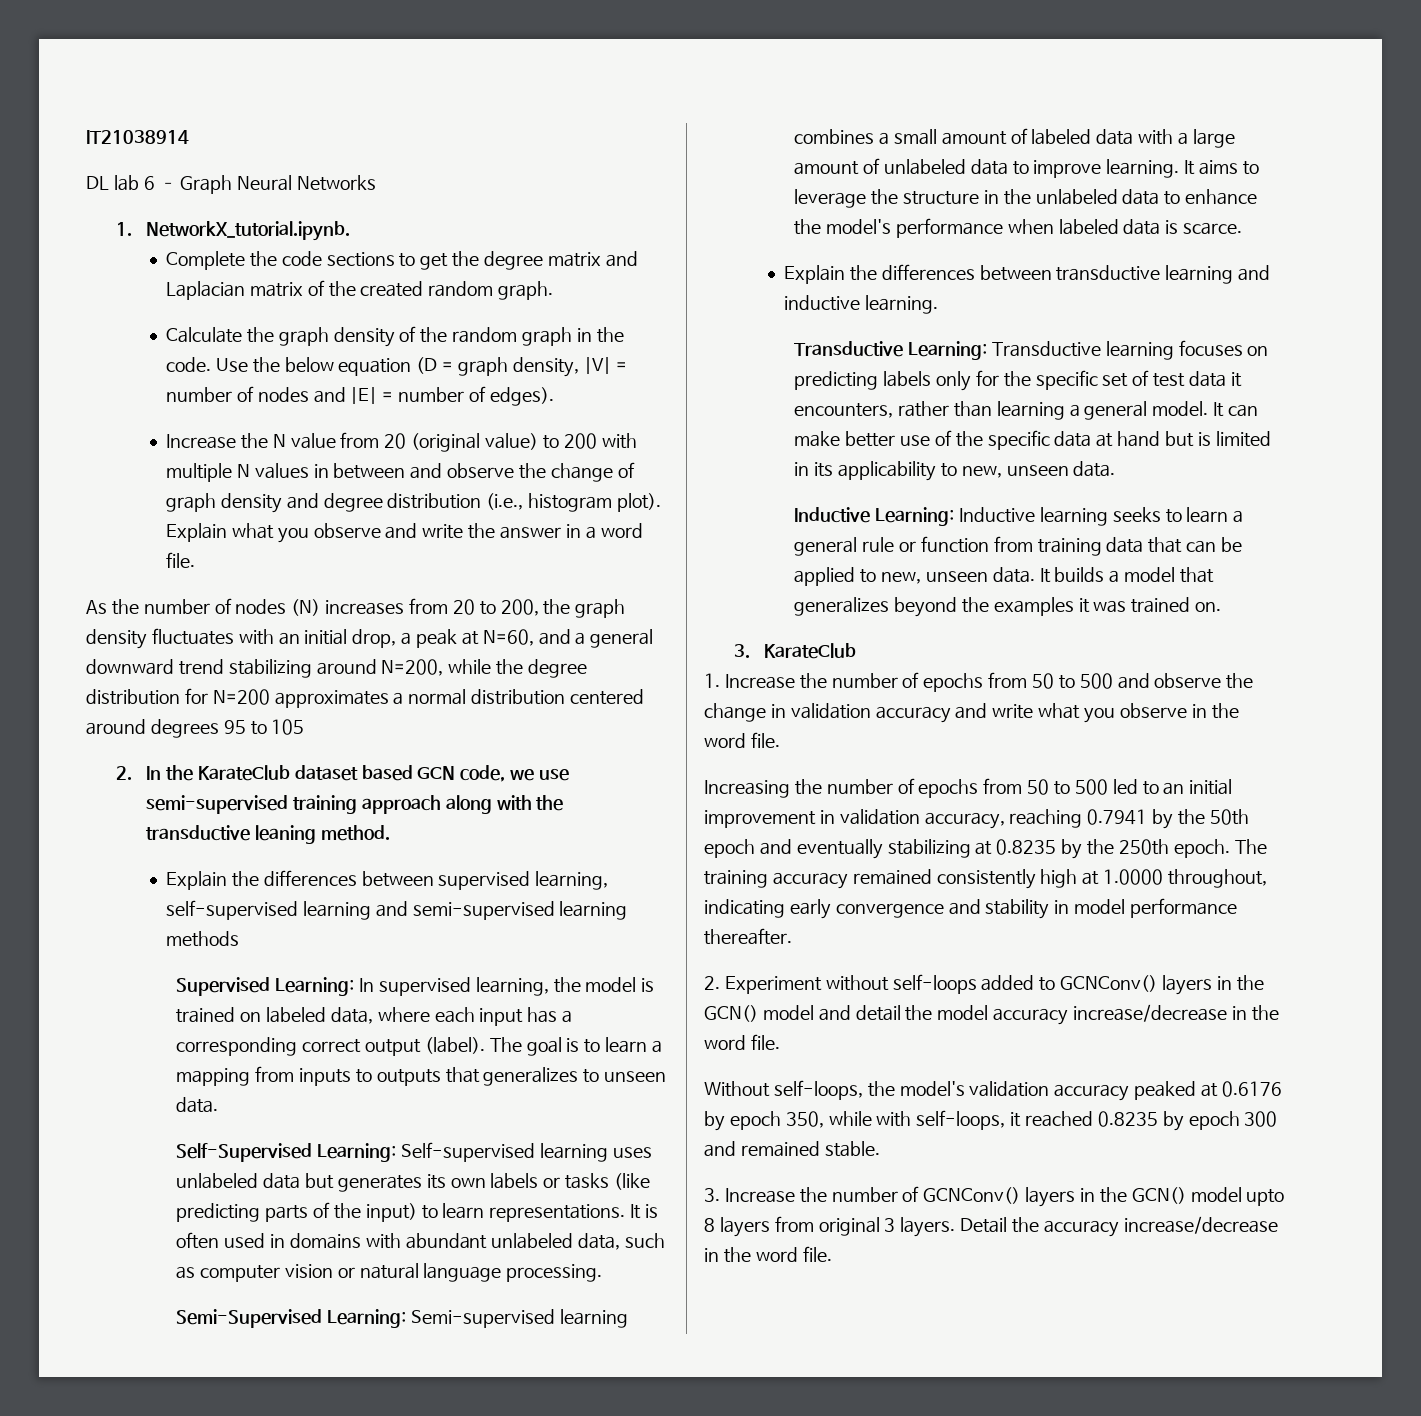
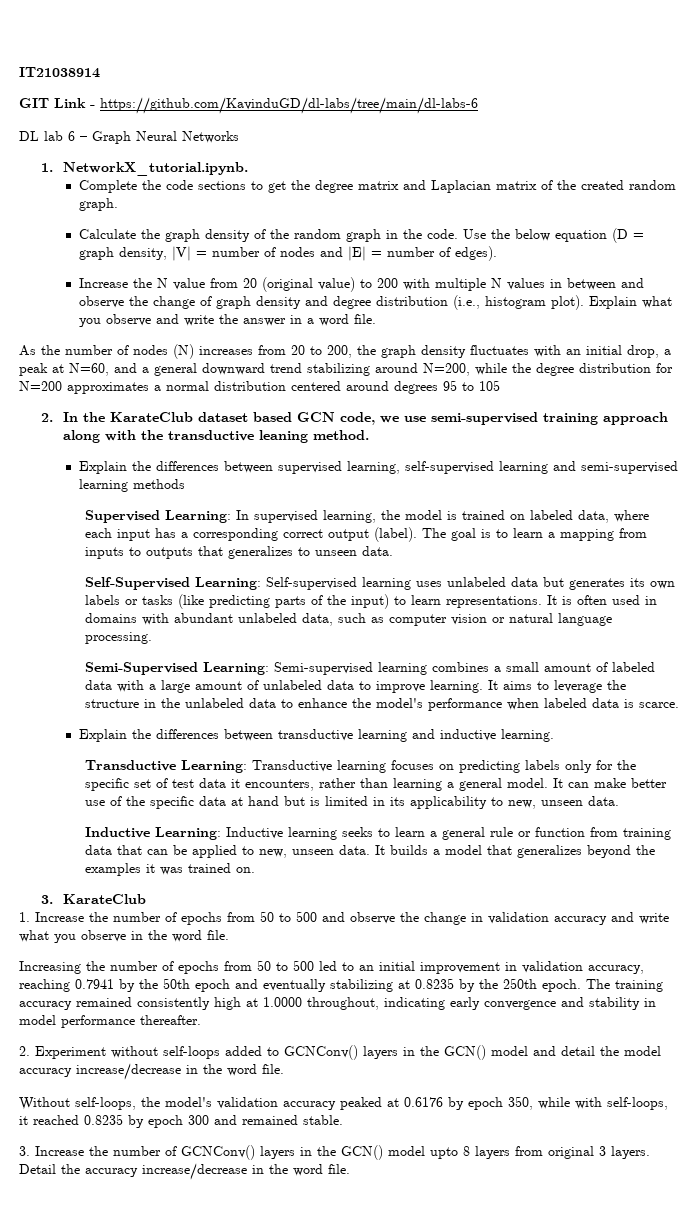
+ GIT Link - https://github.com/KavinduGD/dl-labs/tree/main/dl-labs-6

